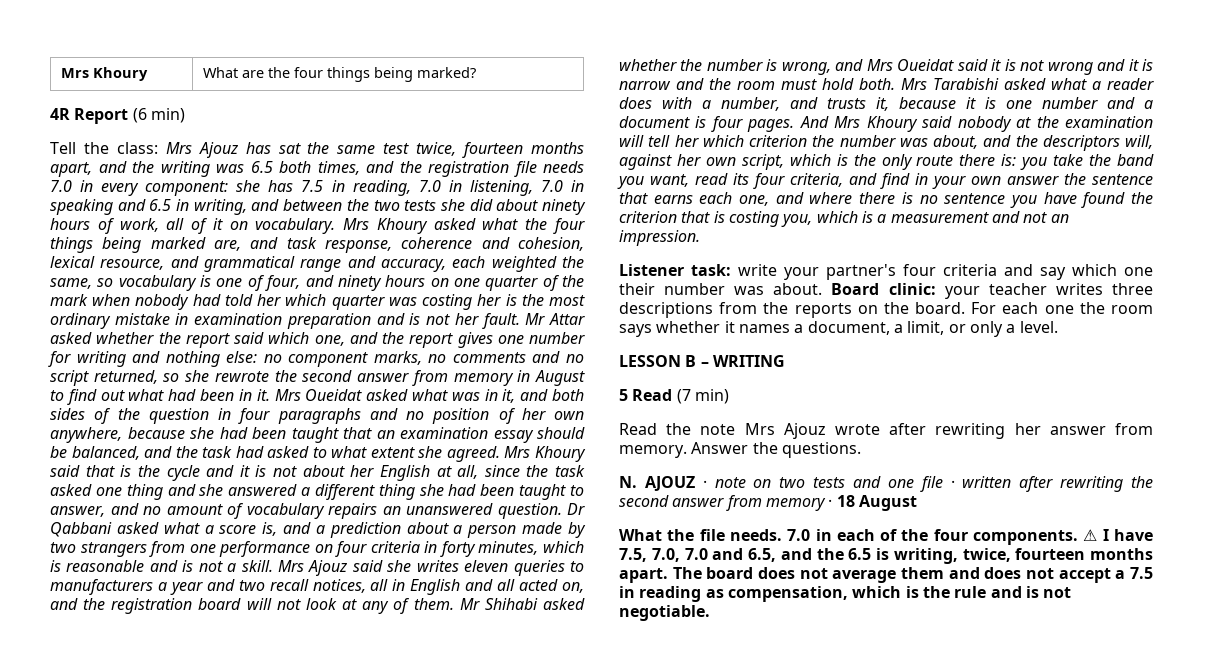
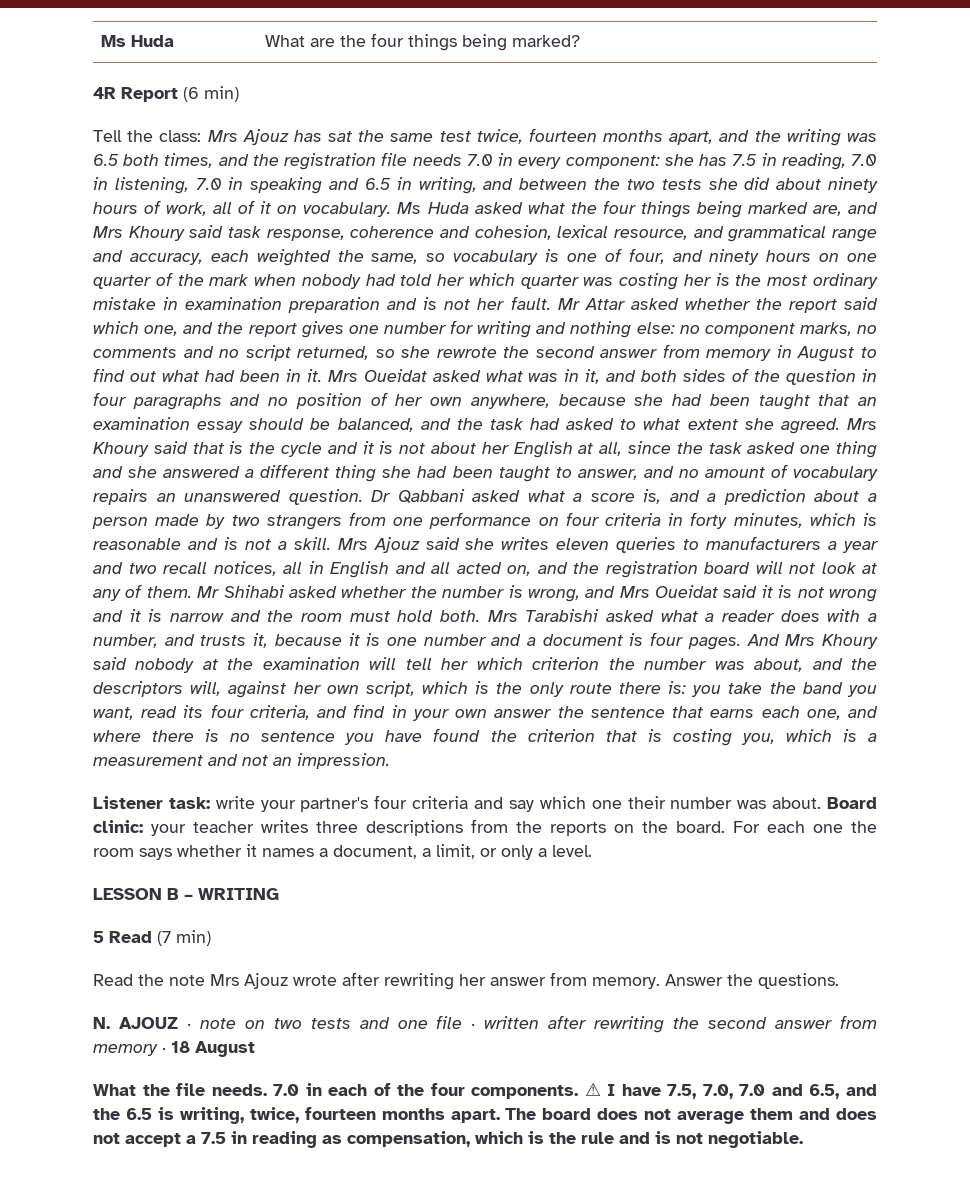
- Mrs Khoury | What are the four things being marked?
+ Ms Huda | What are the four things being marked?
- Mrs Khoury asked what the four things being marked are, and task response, coherence and cohesion, lexical resource, and grammatical range and accuracy, each weighted the same, so vocabulary is one of four, and ninety hours on one quarter of the mark when nobody had told her which quarter was costing her is the most ordinary mistake in examination preparation and is not her fault.
+ Ms Huda asked what the four things being marked are, and Mrs Khoury said task response, coherence and cohesion, lexical resource, and grammatical range and accuracy, each weighted the same, so vocabulary is one of four, and ninety hours on one quarter of the mark when nobody had told her which quarter was costing her is the most ordinary mistake in examination preparation and is not her fault.

